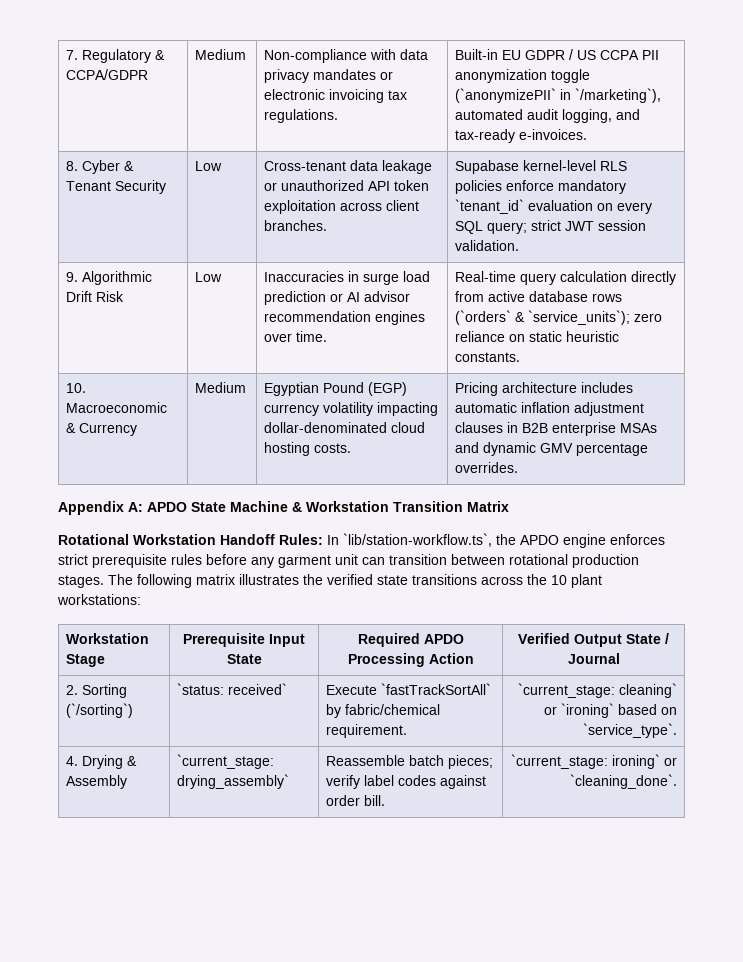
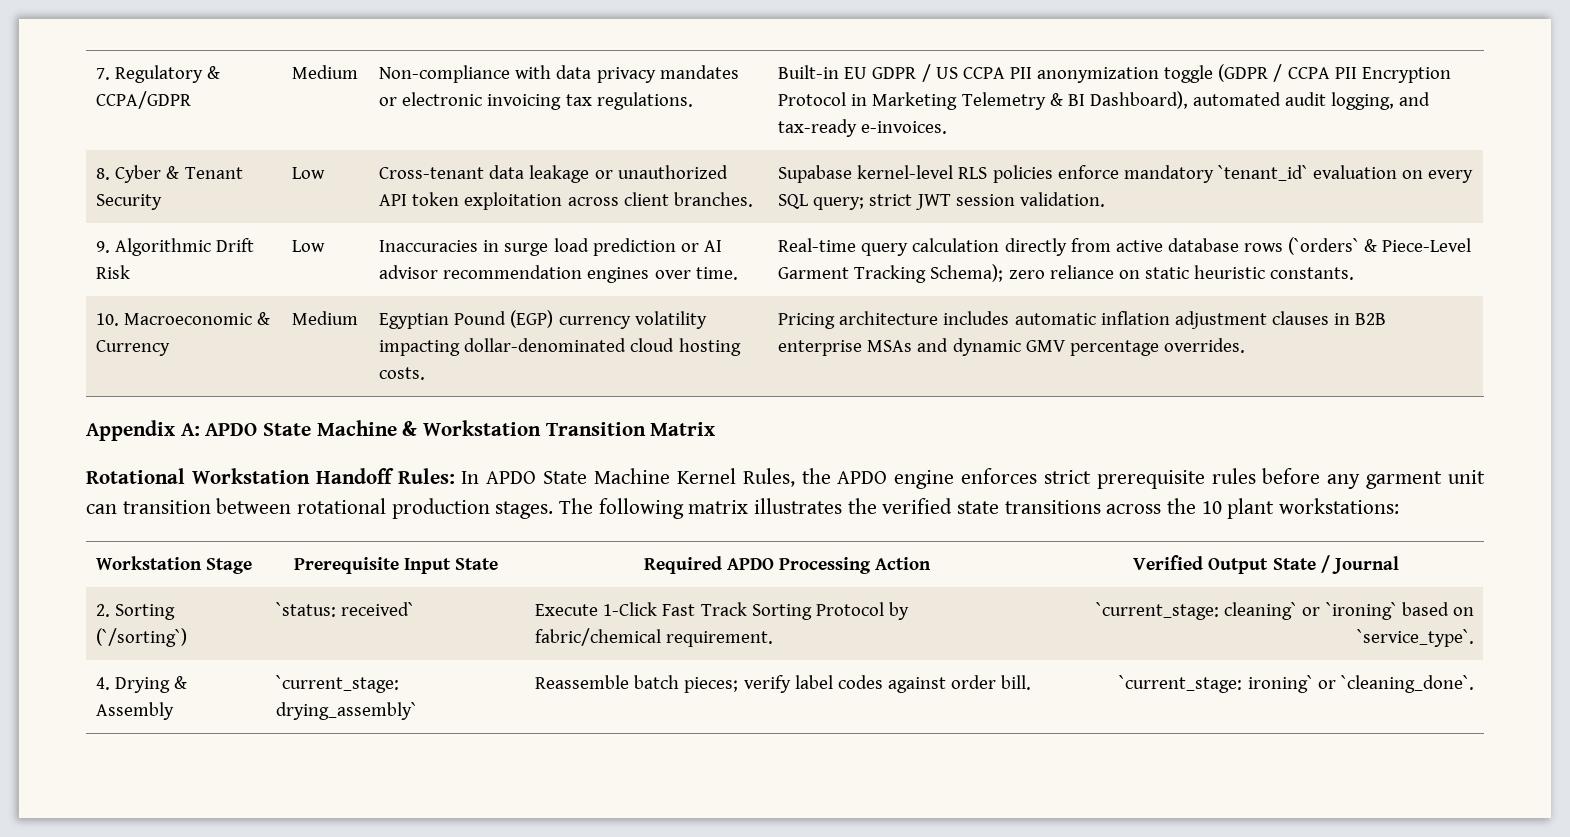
- Built-in EU GDPR / US CCPA PII anonymization toggle (`anonymizePII` in `/marketing`), automated audit logging, and tax-ready e-invoices.
+ Built-in EU GDPR / US CCPA PII anonymization toggle (GDPR / CCPA PII Encryption Protocol in Marketing Telemetry & BI Dashboard), automated audit logging, and tax-ready e-invoices.
- 9. Algorithmic Drift Risk | Low | Inaccuracies in surge load prediction or AI advisor recommendation engines over time. | Real-time query calculation directly from active database rows (`orders` & `service_units`); zero reliance on static heuristic constants.
+ 9. Algorithmic Drift Risk | Low | Inaccuracies in surge load prediction or AI advisor recommendation engines over time. | Real-time query calculation directly from active database rows (`orders` & Piece-Level Garment Tracking Schema); zero reliance on static heuristic constants.
- Rotational Workstation Handoff Rules: In `lib/station-workflow.ts`, the APDO engine enforces strict prerequisite rules before any garment unit can transition between rotational production stages.
+ Rotational Workstation Handoff Rules: In APDO State Machine Kernel Rules, the APDO engine enforces strict prerequisite rules before any garment unit can transition between rotational production stages.
- 2. Sorting (`/sorting`) | `status: received` | Execute `fastTrackSortAll` by fabric/chemical requirement. | `current_stage: cleaning` or `ironing` based on `service_type`.
+ 2. Sorting (`/sorting`) | `status: received` | Execute 1-Click Fast Track Sorting Protocol by fabric/chemical requirement. | `current_stage: cleaning` or `ironing` based on `service_type`.

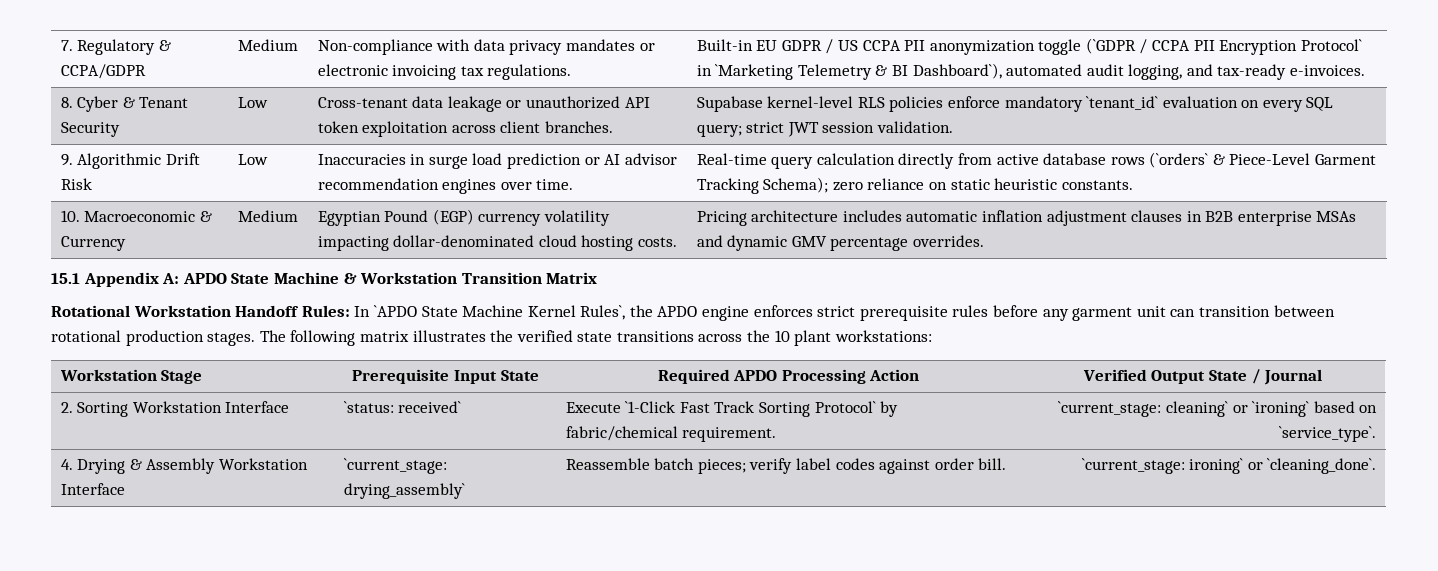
- Built-in EU GDPR / US CCPA PII anonymization toggle (GDPR / CCPA PII Encryption Protocol in Marketing Telemetry & BI Dashboard), automated audit logging, and tax-ready e-invoices.
+ Built-in EU GDPR / US CCPA PII anonymization toggle (`GDPR / CCPA PII Encryption Protocol` in `Marketing Telemetry & BI Dashboard`), automated audit logging, and tax-ready e-invoices.
- Appendix A: APDO State Machine & Workstation Transition Matrix
+ 15.1 Appendix A: APDO State Machine & Workstation Transition Matrix
- Rotational Workstation Handoff Rules: In APDO State Machine Kernel Rules, the APDO engine enforces strict prerequisite rules before any garment unit can transition between rotational production stages.
+ Rotational Workstation Handoff Rules: In `APDO State Machine Kernel Rules`, the APDO engine enforces strict prerequisite rules before any garment unit can transition between rotational production stages.
- 2. Sorting (`/sorting`) | `status: received` | Execute 1-Click Fast Track Sorting Protocol by fabric/chemical requirement. | `current_stage: cleaning` or `ironing` based on `service_type`.
+ 2. Sorting Workstation Interface | `status: received` | Execute `1-Click Fast Track Sorting Protocol` by fabric/chemical requirement. | `current_stage: cleaning` or `ironing` based on `service_type`.
- 4. Drying & Assembly | `current_stage: drying_assembly` | Reassemble batch pieces; verify label codes against order bill. | `current_stage: ironing` or `cleaning_done`.
+ 4. Drying & Assembly Workstation Interface | `current_stage: drying_assembly` | Reassemble batch pieces; verify label codes against order bill. | `current_stage: ironing` or `cleaning_done`.

